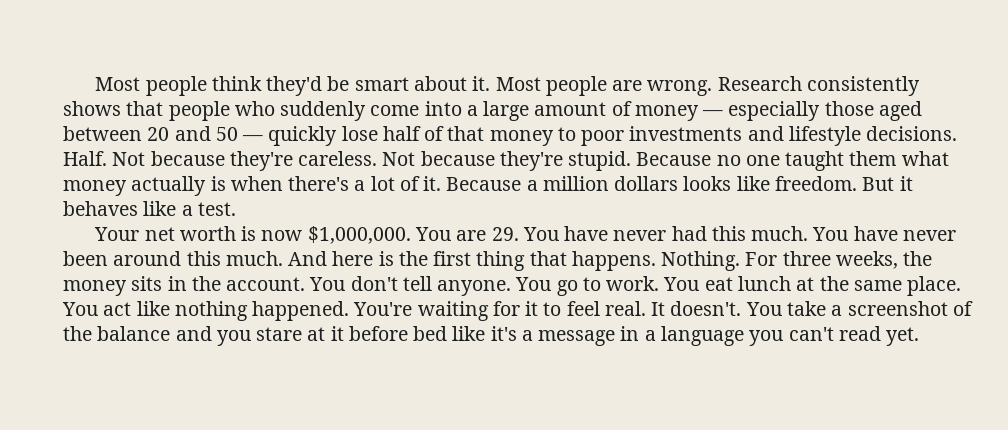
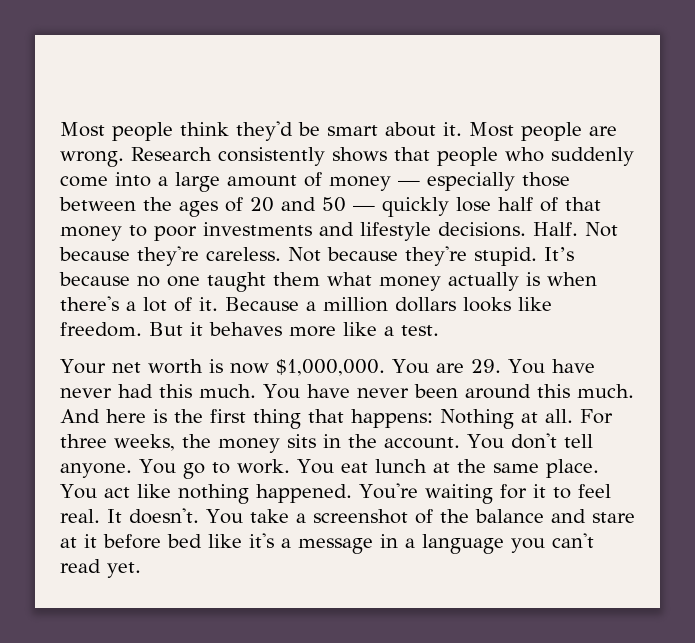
- Research consistently shows that people who suddenly come into a large amount of money — especially those aged between 20 and 50 — quickly lose half of that money to poor investments and lifestyle decisions.
+ Research consistently shows that people who suddenly come into a large amount of money — especially those between the ages of 20 and 50 — quickly lose half of that money to poor investments and lifestyle decisions.
- Because no one taught them what money actually is when there's a lot of it.
+ It’s because no one taught them what money actually is when there's a lot of it.
- But it behaves like a test.
+ But it behaves more like a test.
- And here is the first thing that happens. Nothing.
+ And here is the first thing that happens: Nothing at all.
- You take a screenshot of the balance and you stare at it before bed like it's a message in a language you can't read yet.
+ You take a screenshot of the balance and stare at it before bed like it's a message in a language you can't read yet.

